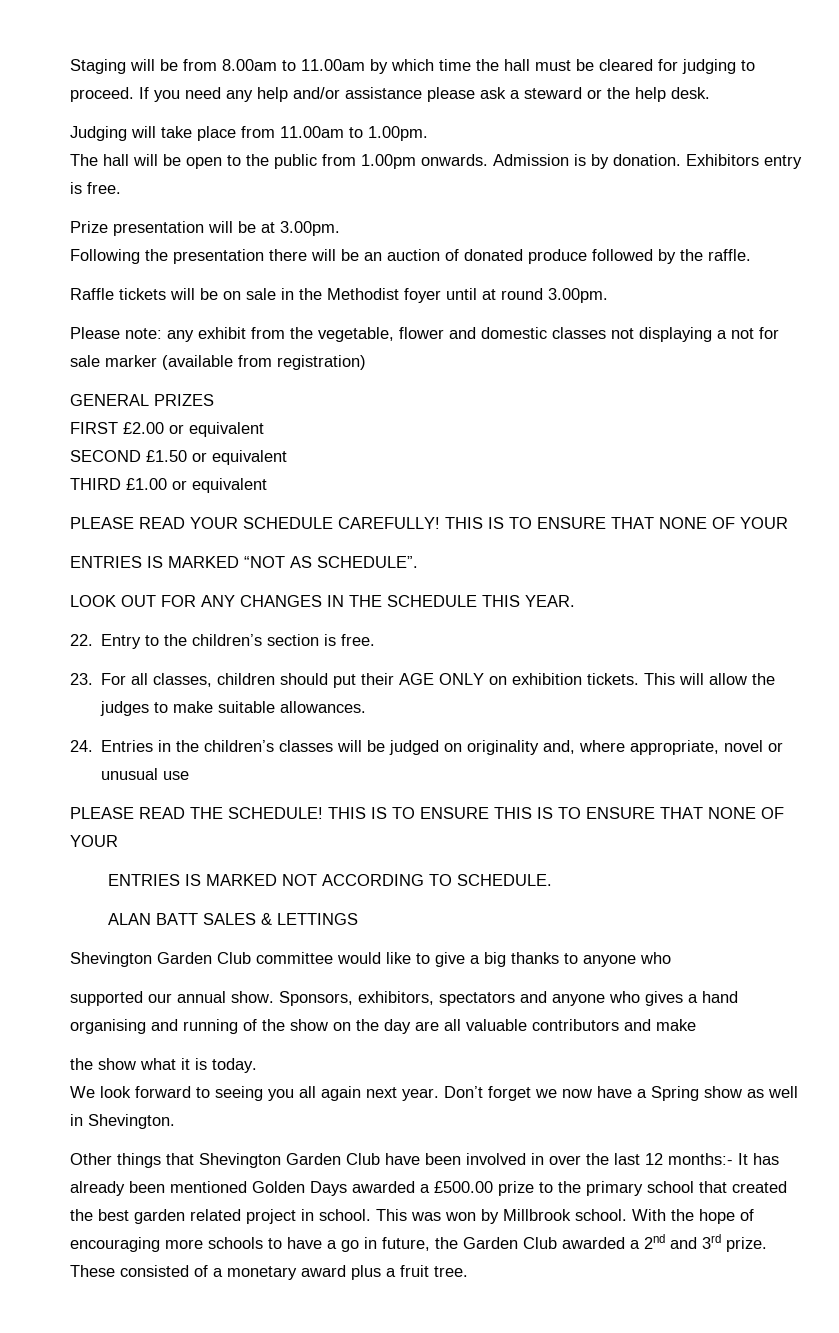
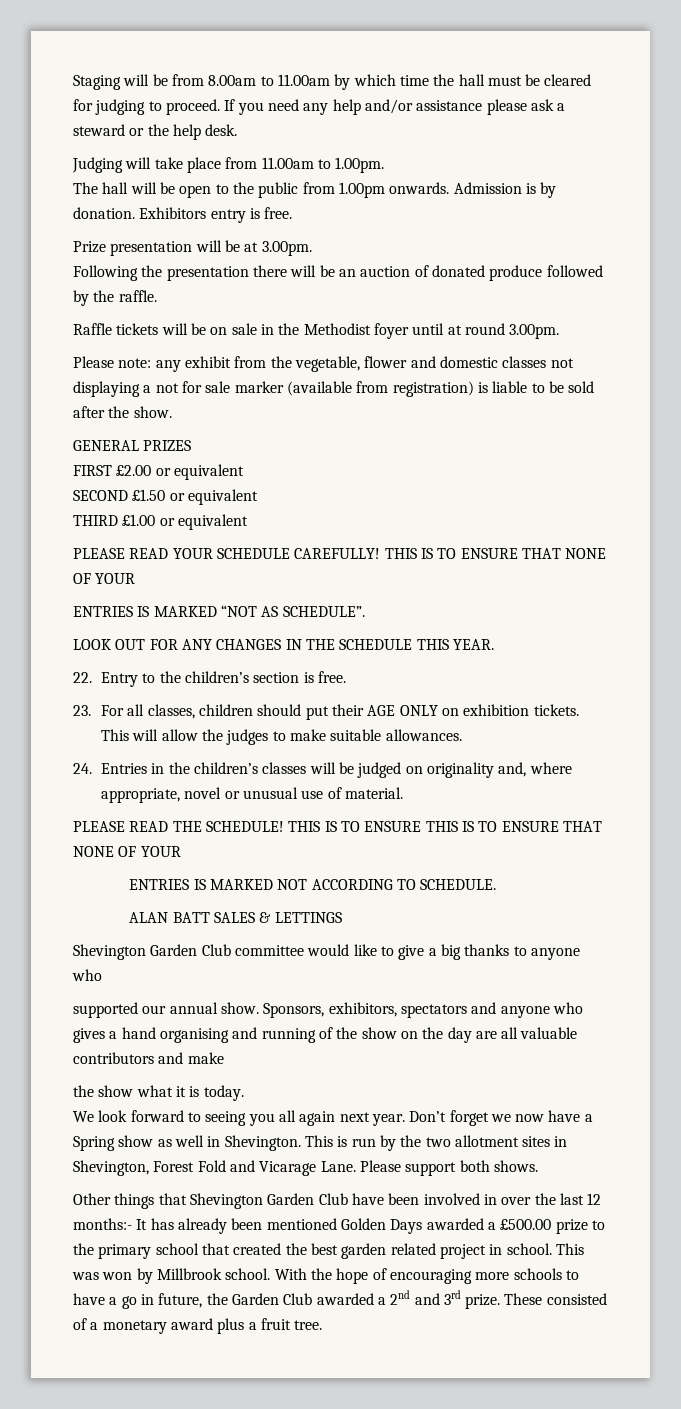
- Please note: any exhibit from the vegetable, flower and domestic classes not displaying a not for sale marker (available from registration)
+ Please note: any exhibit from the vegetable, flower and domestic classes not displaying a not for sale marker (available from registration) is liable to be sold after the show.
- 24. Entries in the children’s classes will be judged on originality and, where appropriate, novel or unusual use
+ 24. Entries in the children’s classes will be judged on originality and, where appropriate, novel or unusual use of material.
+ This is run by the two allotment sites in Shevington, Forest Fold and Vicarage Lane. Please support both shows.

